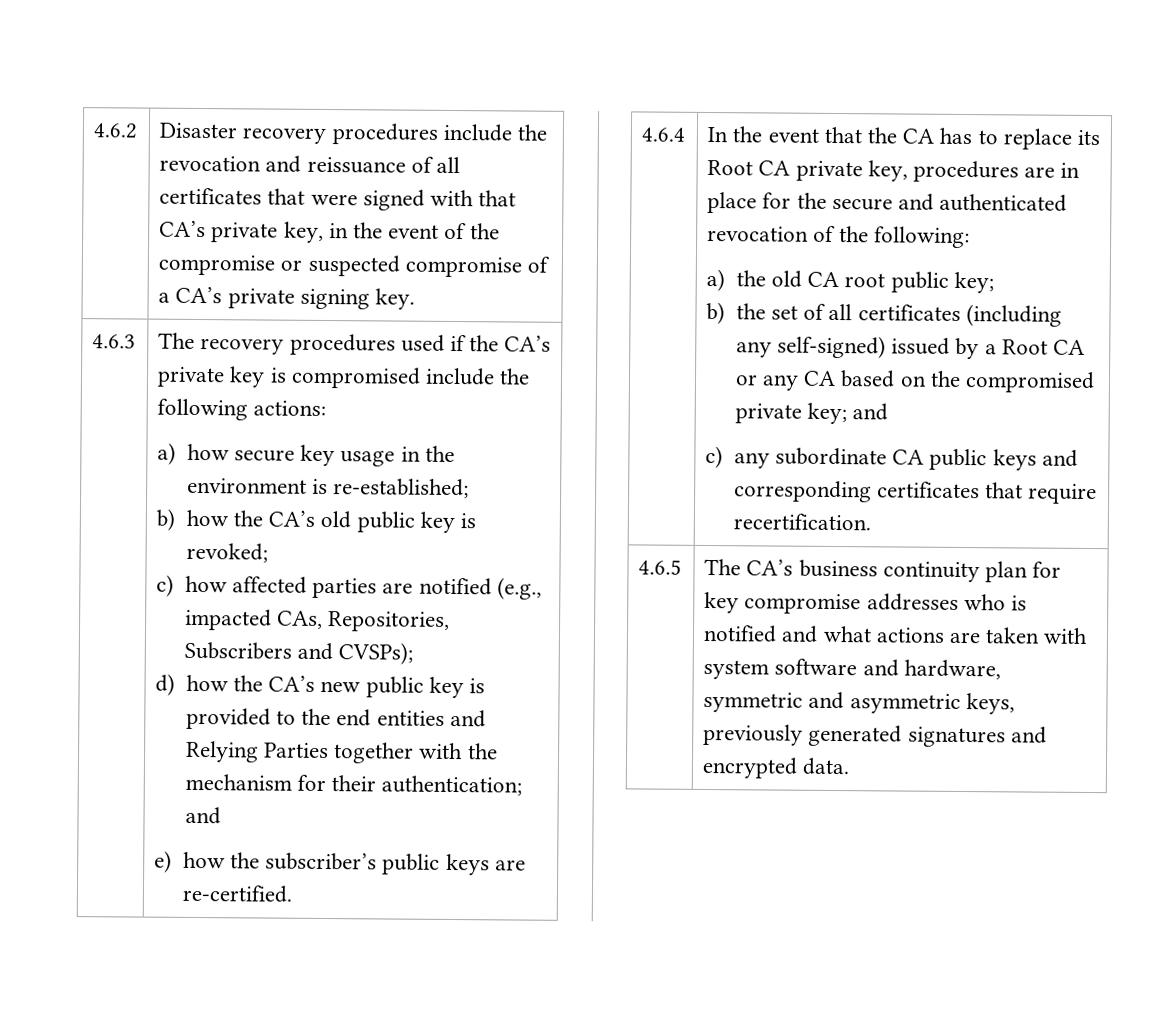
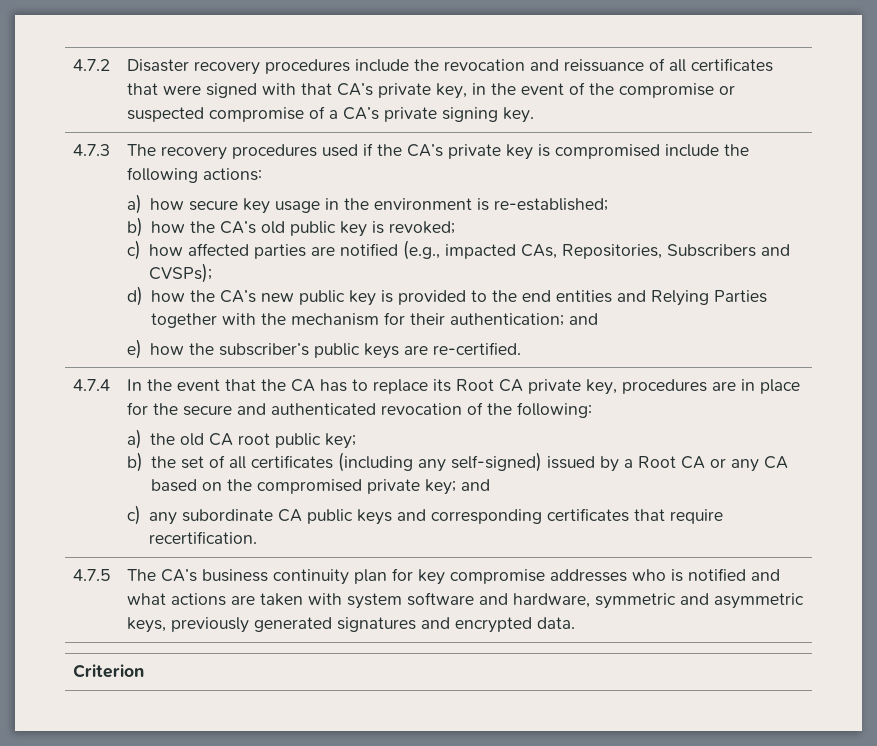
- 4.6.2 | Disaster recovery procedures include the revocation and reissuance of all certificates that were signed with that CA’s private key, in the event of the compromise or suspected compromise of a CA’s private signing key.
+ 4.7.2 | Disaster recovery procedures include the revocation and reissuance of all certificates that were signed with that CA’s private key, in the event of the compromise or suspected compromise of a CA’s private signing key.
- 4.6.3
+ 4.7.3
- 4.6.4
+ 4.7.4
- 4.6.5 | The CA’s business continuity plan for key compromise addresses who is notified and what actions are taken with system software and hardware, symmetric and asymmetric keys, previously generated signatures and encrypted data.
+ 4.7.5 | The CA’s business continuity plan for key compromise addresses who is notified and what actions are taken with system software and hardware, symmetric and asymmetric keys, previously generated signatures and encrypted data.
+ Criterion

